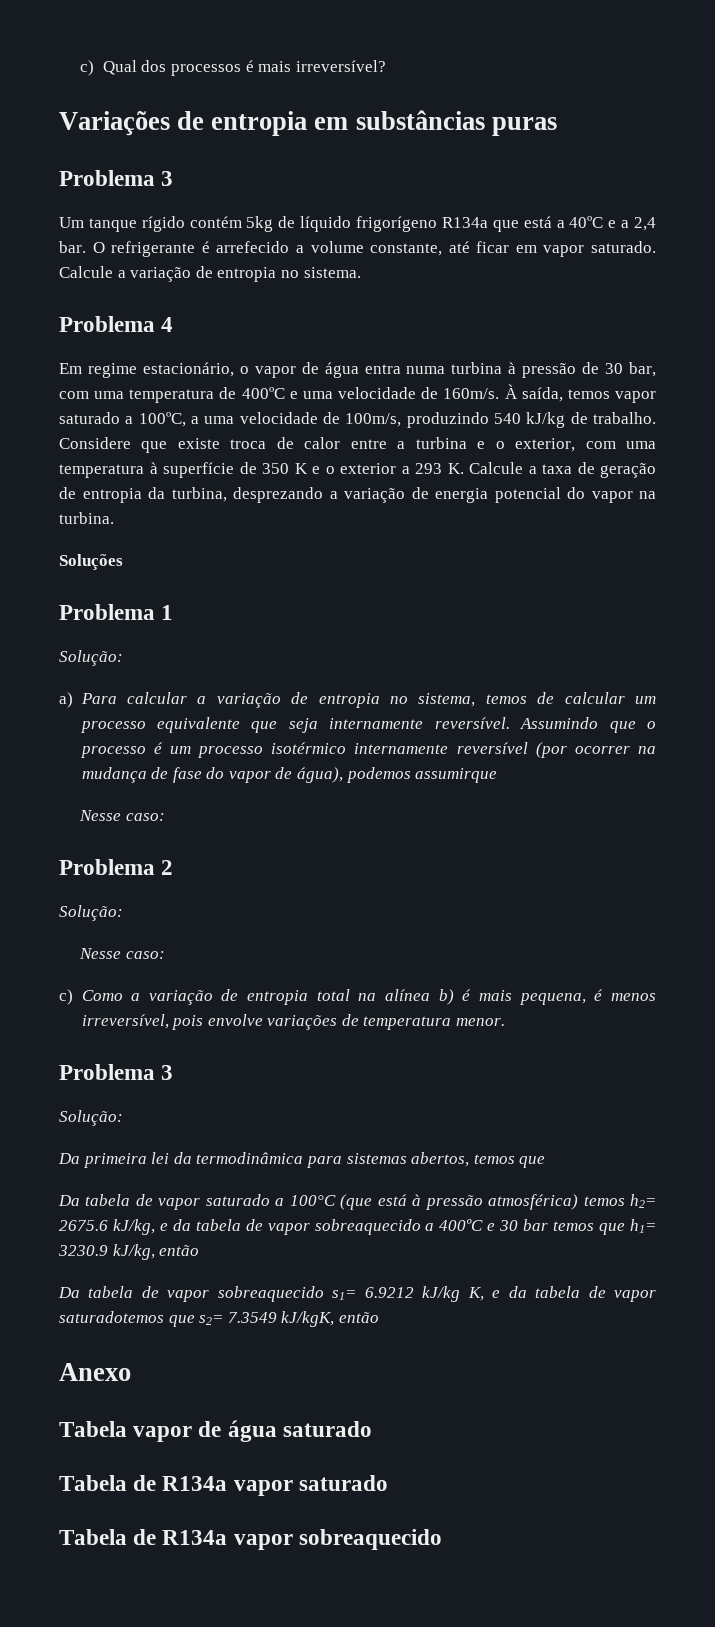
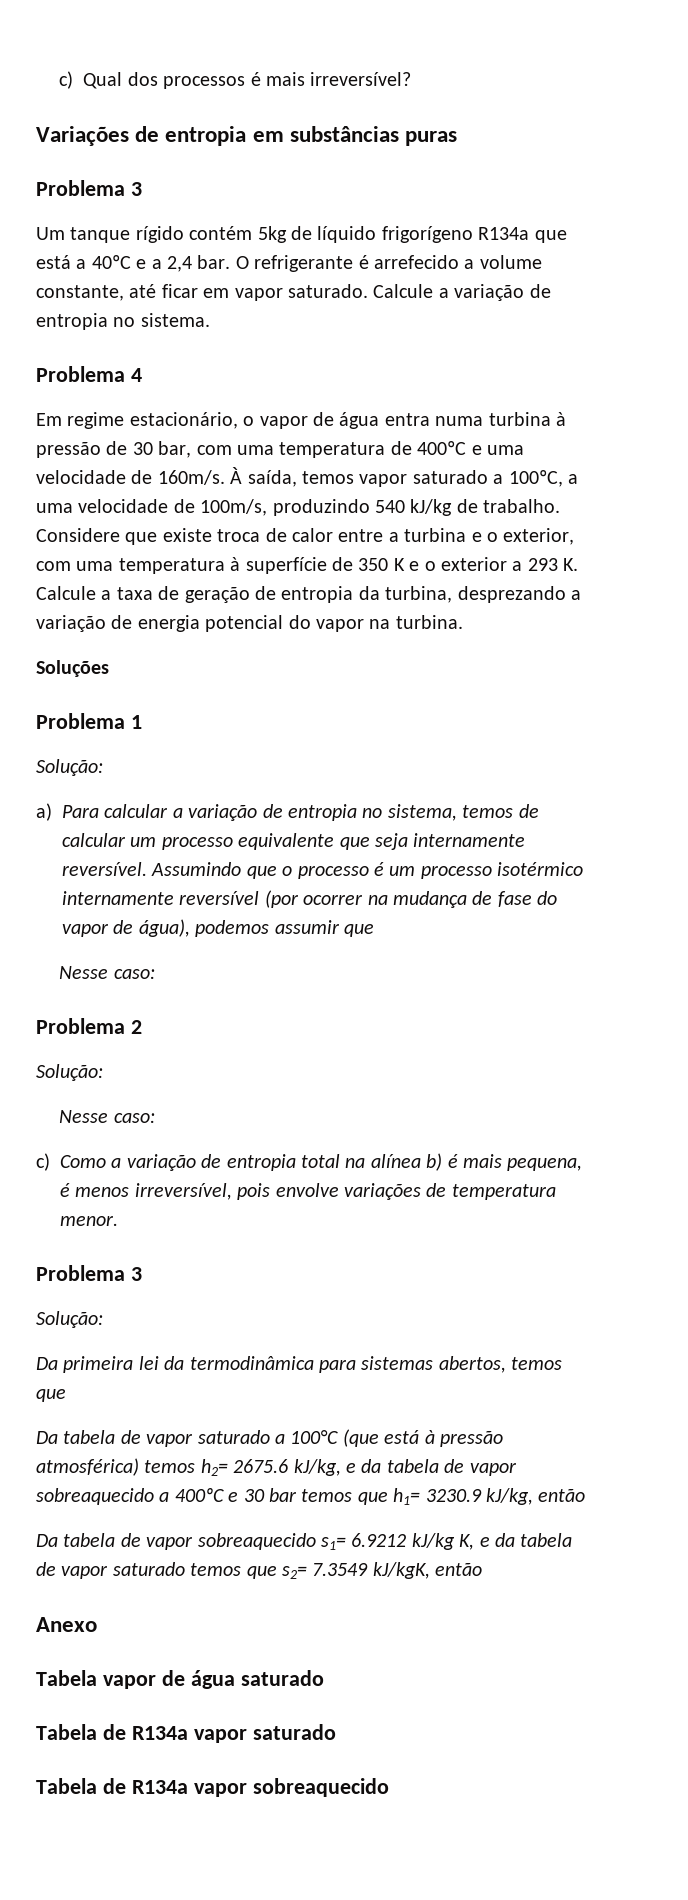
- Assumindo que o processo é um processo isotérmico internamente reversível (por ocorrer na mudança de fase do vapor de água), podemos assumirque
+ Assumindo que o processo é um processo isotérmico internamente reversível (por ocorrer na mudança de fase do vapor de água), podemos assumir que
- Da tabela de vapor sobreaquecido s1= 6.9212 kJ/kg K, e da tabela de vapor saturadotemos que s2= 7.3549 kJ/kgK, então
+ Da tabela de vapor sobreaquecido s1= 6.9212 kJ/kg K, e da tabela de vapor saturado temos que s2= 7.3549 kJ/kgK, então

